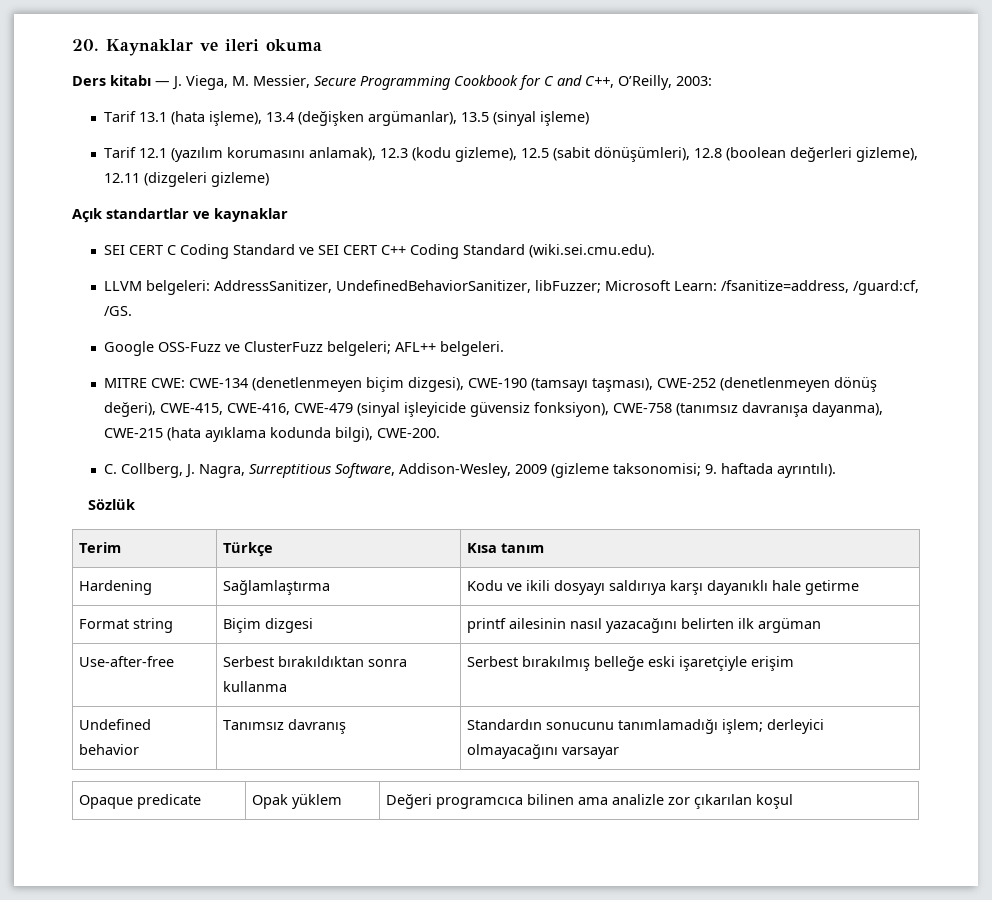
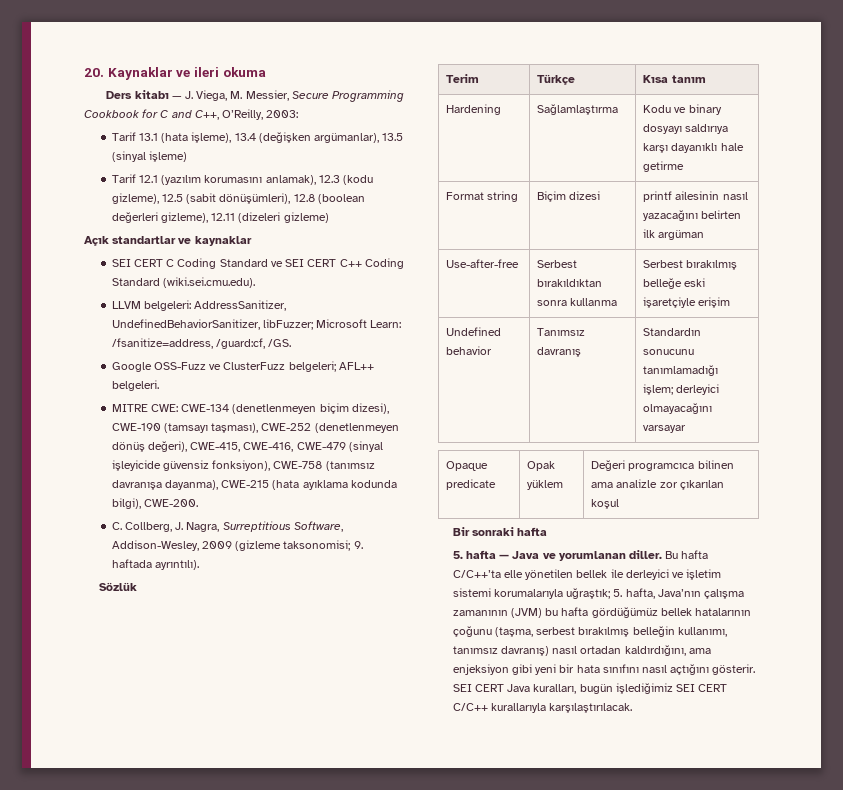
- Tarif 12.1 (yazılım korumasını anlamak), 12.3 (kodu gizleme), 12.5 (sabit dönüşümleri), 12.8 (boolean değerleri gizleme), 12.11 (dizgeleri gizleme)
+ Tarif 12.1 (yazılım korumasını anlamak), 12.3 (kodu gizleme), 12.5 (sabit dönüşümleri), 12.8 (boolean değerleri gizleme), 12.11 (dizeleri gizleme)
- MITRE CWE: CWE-134 (denetlenmeyen biçim dizgesi), CWE-190 (tamsayı taşması), CWE-252 (denetlenmeyen dönüş değeri), CWE-415, CWE-416, CWE-479 (sinyal işleyicide güvensiz fonksiyon), CWE-758 (tanımsız davranışa dayanma), CWE-215 (hata ayıklama kodunda bilgi), CWE-200.
+ MITRE CWE: CWE-134 (denetlenmeyen biçim dizesi), CWE-190 (tamsayı taşması), CWE-252 (denetlenmeyen dönüş değeri), CWE-415, CWE-416, CWE-479 (sinyal işleyicide güvensiz fonksiyon), CWE-758 (tanımsız davranışa dayanma), CWE-215 (hata ayıklama kodunda bilgi), CWE-200.
- Hardening | Sağlamlaştırma | Kodu ve ikili dosyayı saldırıya karşı dayanıklı hale getirme
+ Hardening | Sağlamlaştırma | Kodu ve binary dosyayı saldırıya karşı dayanıklı hale getirme
- Format string | Biçim dizgesi | printf ailesinin nasıl yazacağını belirten ilk argüman
+ Format string | Biçim dizesi | printf ailesinin nasıl yazacağını belirten ilk argüman
+ Bir sonraki hafta
+ 5. hafta — Java ve yorumlanan diller. Bu hafta C/C++’ta elle yönetilen bellek ile derleyici ve işletim sistemi korumalarıyla uğraştık; 5. hafta, Java’nın çalışma zamanının (JVM) bu hafta gördüğümüz bellek hatalarının çoğunu (taşma, serbest bırakılmış belleğin kullanımı, tanımsız davranış) nasıl ortadan kaldırdığını, ama enjeksiyon gibi yeni bir hata sınıfını nasıl açtığını gösterir. SEI CERT Java kuralları, bugün işlediğimiz SEI CERT C/C++ kurallarıyla karşılaştırılacak.

